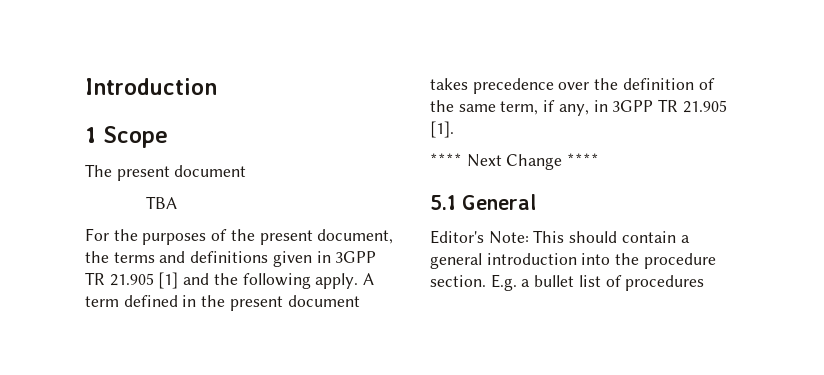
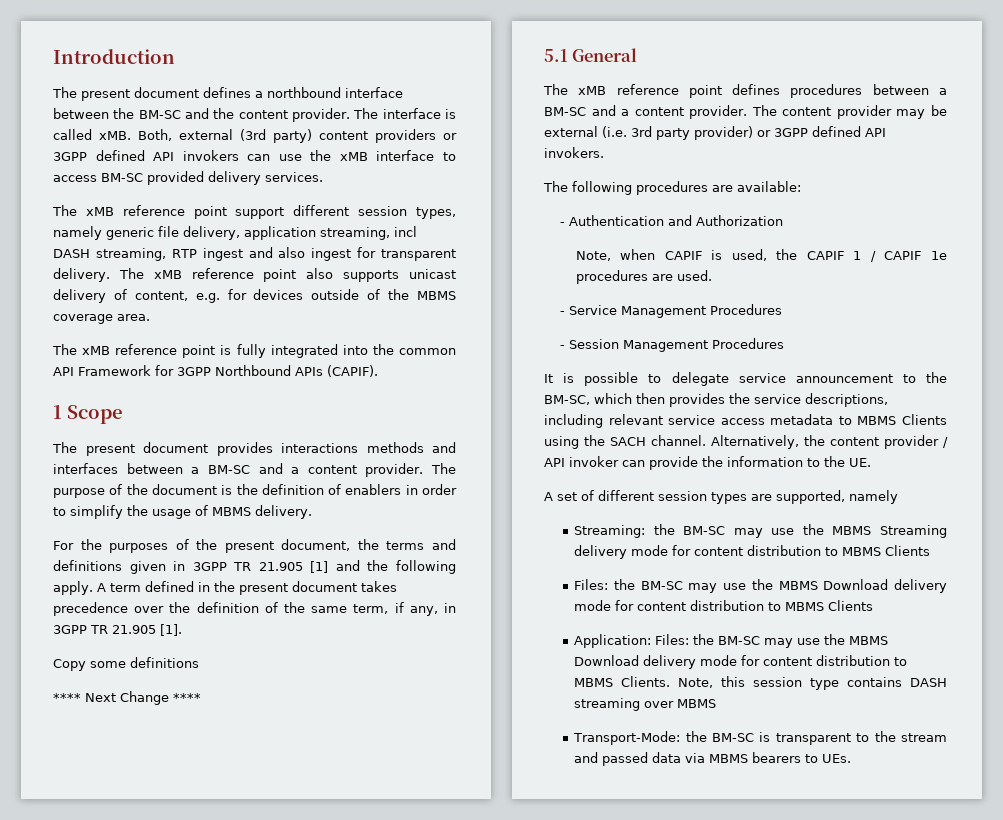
+ The present document defines a northbound interface between the BM-SC and the content provider. The interface is called xMB. Both, external (3rd party) content providers or 3GPP defined API invokers can use the xMB interface to access BM-SC provided delivery services.
+ The xMB reference point support different session types, namely generic file delivery, application streaming, incl DASH streaming, RTP ingest and also ingest for transparent delivery. The xMB reference point also supports unicast delivery of content, e.g. for devices outside of the MBMS coverage area.
+ The xMB reference point is fully integrated into the common API Framework for 3GPP Northbound APIs (CAPIF).
- The present document
- TBA
+ The present document provides interactions methods and interfaces between a BM-SC and a content provider. The purpose of the document is the definition of enablers in order to simplify the usage of MBMS delivery.
+ Copy some definitions
- Editor's Note: This should contain a general introduction into the procedure section. E.g. a bullet list of procedures
+ The xMB reference point defines procedures between a BM-SC and a content provider. The content provider may be external (i.e. 3rd party provider) or 3GPP defined API invokers.
+ The following procedures are available:
+ - Authentication and Authorization
+ Note, when CAPIF is used, the CAPIF 1 / CAPIF 1e procedures are used.
+ - Service Management Procedures
+ - Session Management Procedures
+ It is possible to delegate service announcement to the BM-SC, which then provides the service descriptions, including relevant service access metadata to MBMS Clients using the SACH channel. Alternatively, the content provider / API invoker can provide the information to the UE.
+ A set of different session types are supported, namely
+ Streaming: the BM-SC may use the MBMS Streaming delivery mode for content distribution to MBMS Clients
+ Files: the BM-SC may use the MBMS Download delivery mode for content distribution to MBMS Clients
+ Application: Files: the BM-SC may use the MBMS Download delivery mode for content distribution to MBMS Clients. Note, this session type contains DASH streaming over MBMS
+ Transport-Mode: the BM-SC is transparent to the stream and passed data via MBMS bearers to UEs.

